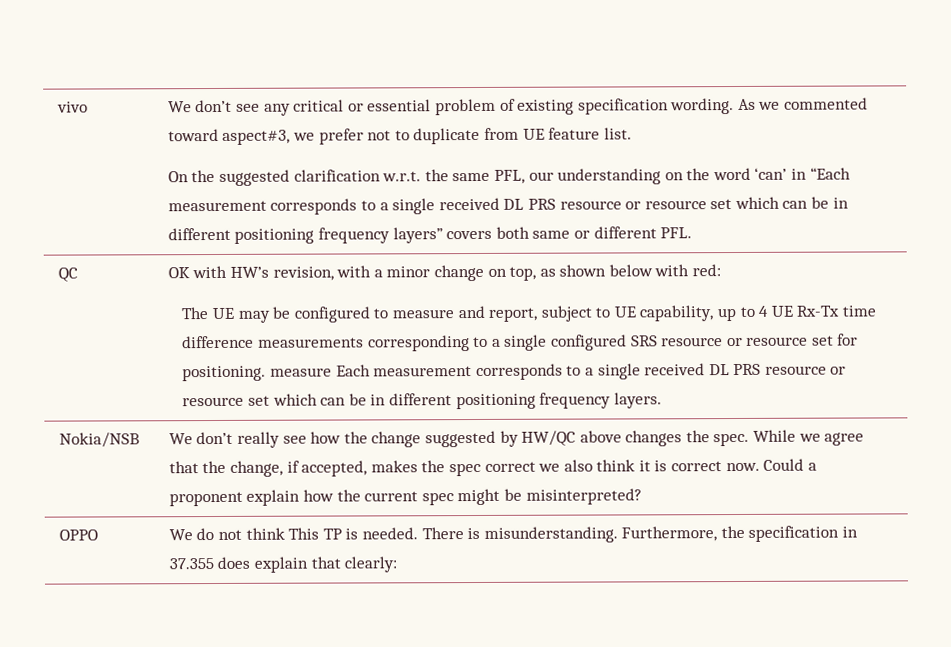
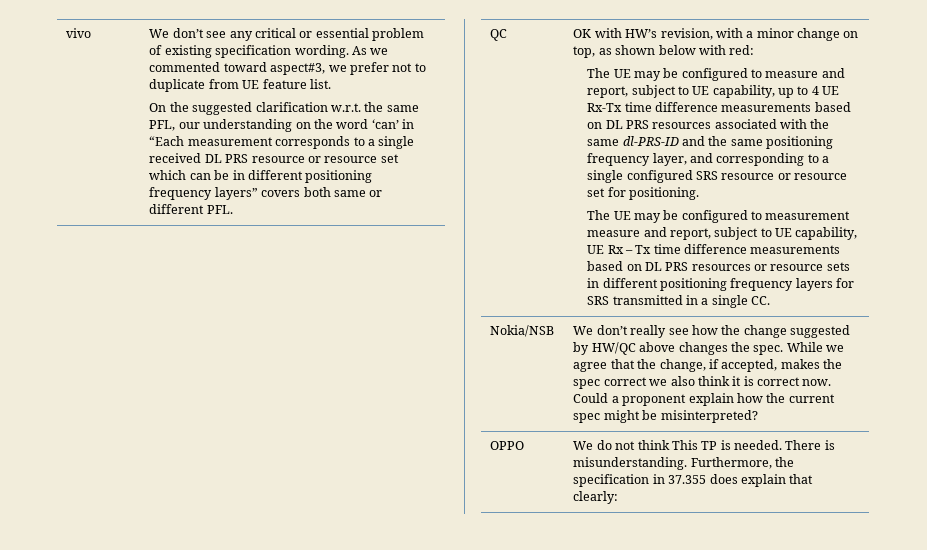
- The UE may be configured to measure and report, subject to UE capability, up to 4 UE Rx-Tx time difference measurements corresponding to a single configured SRS resource or resource set for positioning. measure Each measurement corresponds to a single received DL PRS resource or resource set which can be in different positioning frequency layers.
+ The UE may be configured to measure and report, subject to UE capability, up to 4 UE Rx-Tx time difference measurements based on DL PRS resources associated with the same dl-PRS-ID and the same positioning frequency layer, and corresponding to a single configured SRS resource or resource set for positioning.
+ The UE may be configured to measurement measure and report, subject to UE capability, UE Rx – Tx time difference measurements based on DL PRS resources or resource sets in different positioning frequency layers for SRS transmitted in a single CC.

